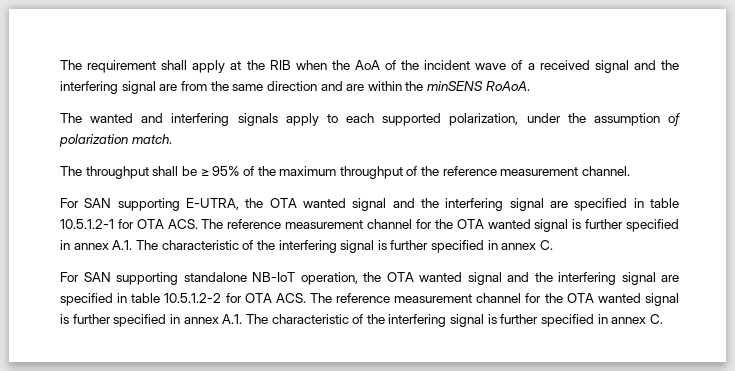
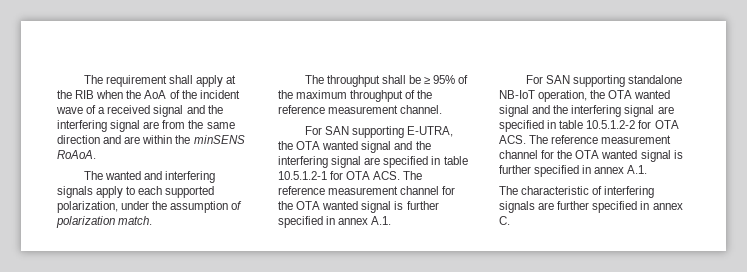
- For SAN supporting E-UTRA, the OTA wanted signal and the interfering signal are specified in table 10.5.1.2-1 for OTA ACS. The reference measurement channel for the OTA wanted signal is further specified in annex A.1. The characteristic of the interfering signal is further specified in annex C.
+ For SAN supporting E-UTRA, the OTA wanted signal and the interfering signal are specified in table 10.5.1.2-1 for OTA ACS. The reference measurement channel for the OTA wanted signal is further specified in annex A.1.
- For SAN supporting standalone NB-IoT operation, the OTA wanted signal and the interfering signal are specified in table 10.5.1.2-2 for OTA ACS. The reference measurement channel for the OTA wanted signal is further specified in annex A.1. The characteristic of the interfering signal is further specified in annex C.
+ For SAN supporting standalone NB-IoT operation, the OTA wanted signal and the interfering signal are specified in table 10.5.1.2-2 for OTA ACS. The reference measurement channel for the OTA wanted signal is further specified in annex A.1.
+ The characteristic of interfering signals are further specified in annex C.

